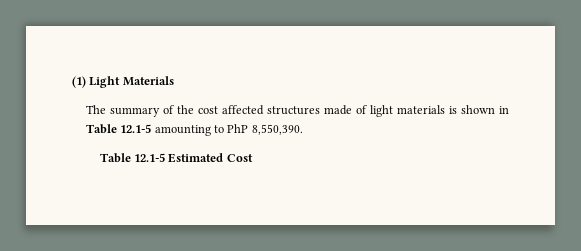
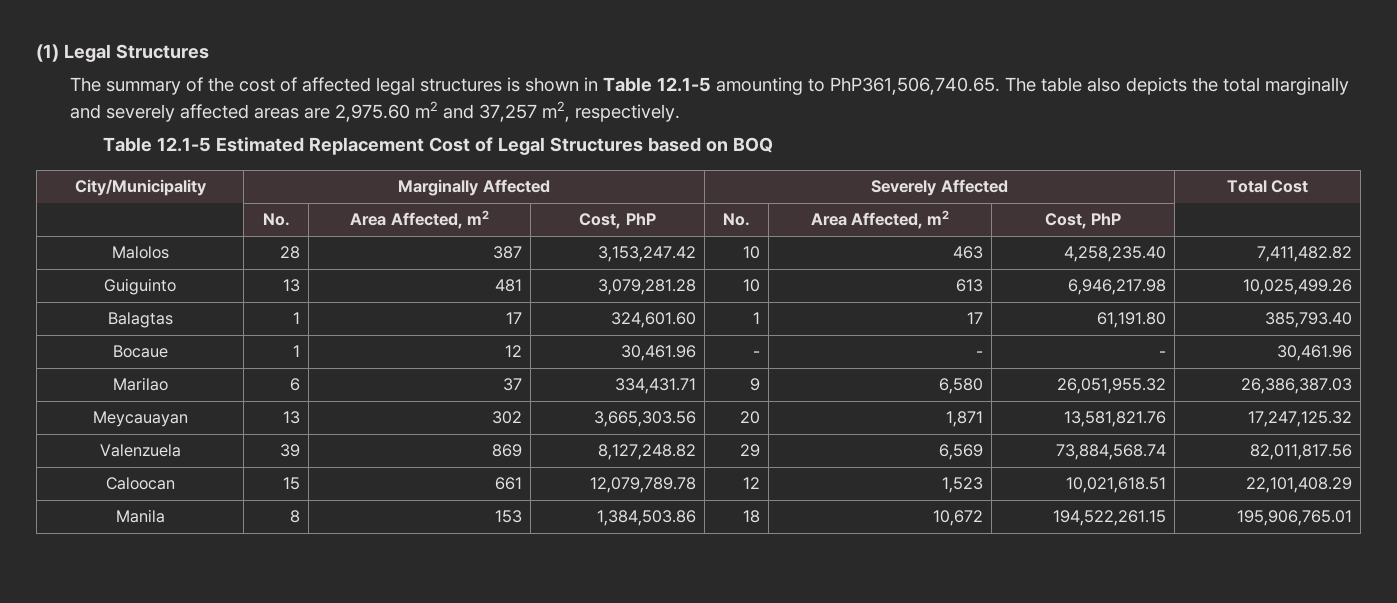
- (1) Light Materials
+ (1) Legal Structures
- The summary of the cost affected structures made of light materials is shown in Table 12.1-5 amounting to PhP 8,550,390.
- Table 12.1-5 Estimated Cost
+ The summary of the cost of affected legal structures is shown in Table 12.1-5 amounting to PhP361,506,740.65. The table also depicts the total marginally and severely affected areas are 2,975.60 m2 and 37,257 m2, respectively.
+ Table 12.1-5 Estimated Replacement Cost of Legal Structures based on BOQ
+ City/Municipality | Marginally Affected | Severely Affected | Total Cost
+ | No. | Area Affected, m2 | Cost, PhP | No. | Area Affected, m2 | Cost, PhP |
+ Malolos | 28 | 387 | 3,153,247.42 | 10 | 463 | 4,258,235.40 | 7,411,482.82
+ Guiguinto | 13 | 481 | 3,079,281.28 | 10 | 613 | 6,946,217.98 | 10,025,499.26
+ Balagtas | 1 | 17 | 324,601.60 | 1 | 17 | 61,191.80 | 385,793.40
+ Bocaue | 1 | 12 | 30,461.96 | - | - | - | 30,461.96
+ Marilao | 6 | 37 | 334,431.71 | 9 | 6,580 | 26,051,955.32 | 26,386,387.03
+ Meycauayan | 13 | 302 | 3,665,303.56 | 20 | 1,871 | 13,581,821.76 | 17,247,125.32
+ Valenzuela | 39 | 869 | 8,127,248.82 | 29 | 6,569 | 73,884,568.74 | 82,011,817.56
+ Caloocan | 15 | 661 | 12,079,789.78 | 12 | 1,523 | 10,021,618.51 | 22,101,408.29
+ Manila | 8 | 153 | 1,384,503.86 | 18 | 10,672 | 194,522,261.15 | 195,906,765.01

